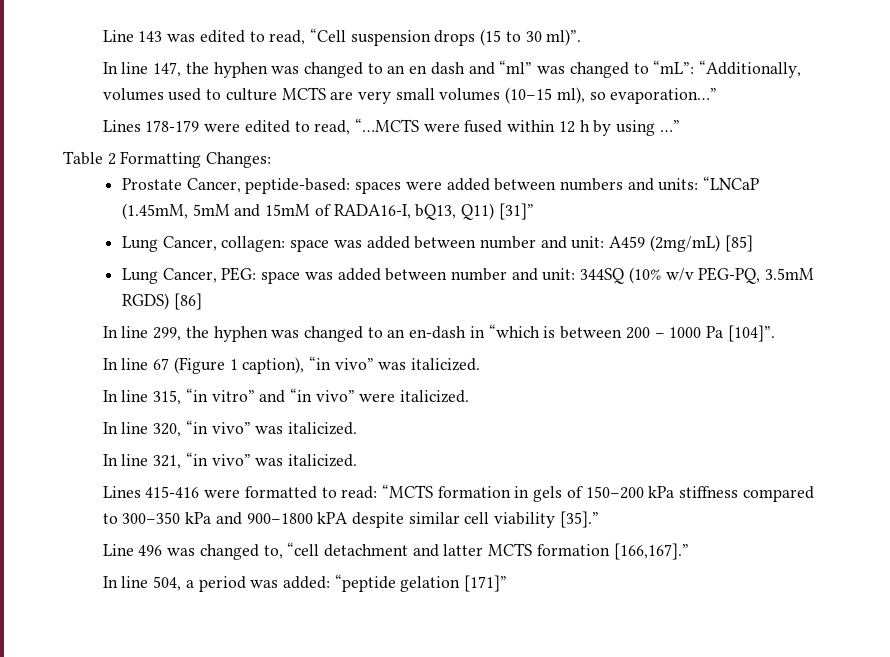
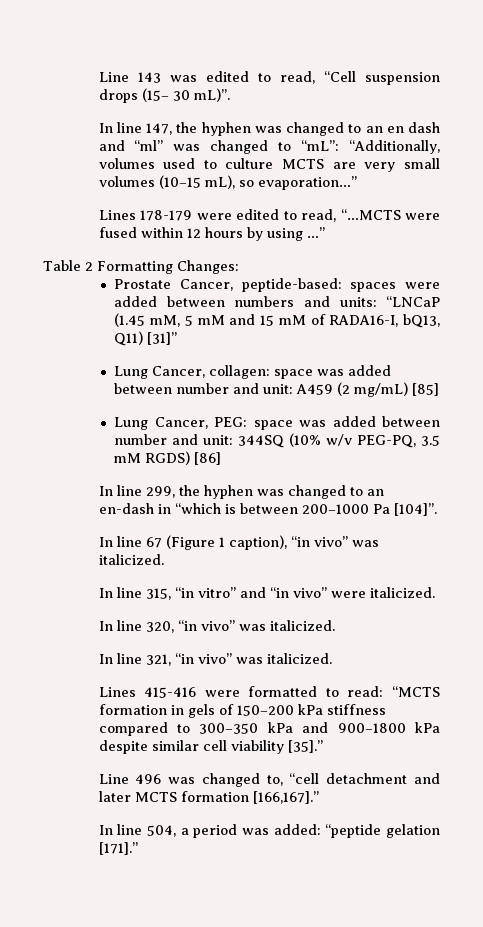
- Line 143 was edited to read, “Cell suspension drops (15 to 30 ml)”.
+ Line 143 was edited to read, “Cell suspension drops (15– 30 mL)”.
- In line 147, the hyphen was changed to an en dash and “ml” was changed to “mL”: “Additionally, volumes used to culture MCTS are very small volumes (10–15 ml), so evaporation…”
+ In line 147, the hyphen was changed to an en dash and “ml” was changed to “mL”: “Additionally, volumes used to culture MCTS are very small volumes (10–15 mL), so evaporation…”
- Lines 178-179 were edited to read, “…MCTS were fused within 12 h by using …”
+ Lines 178-179 were edited to read, “…MCTS were fused within 12 hours by using …”
- Prostate Cancer, peptide-based: spaces were added between numbers and units: “LNCaP (1.45mM, 5mM and 15mM of RADA16-I, bQ13, Q11) [31]”
+ Prostate Cancer, peptide-based: spaces were added between numbers and units: “LNCaP (1.45 mM, 5 mM and 15 mM of RADA16-I, bQ13, Q11) [31]”
- Lung Cancer, collagen: space was added between number and unit: A459 (2mg/mL) [85]
+ Lung Cancer, collagen: space was added between number and unit: A459 (2 mg/mL) [85]
- Lung Cancer, PEG: space was added between number and unit: 344SQ (10% w/v PEG-PQ, 3.5mM RGDS) [86]
+ Lung Cancer, PEG: space was added between number and unit: 344SQ (10% w/v PEG-PQ, 3.5 mM RGDS) [86]
- In line 299, the hyphen was changed to an en-dash in “which is between 200 – 1000 Pa [104]”.
+ In line 299, the hyphen was changed to an en-dash in “which is between 200–1000 Pa [104]”.
- Lines 415-416 were formatted to read: “MCTS formation in gels of 150–200 kPa stiffness compared to 300–350 kPa and 900–1800 kPA despite similar cell viability [35].”
+ Lines 415-416 were formatted to read: “MCTS formation in gels of 150–200 kPa stiffness compared to 300–350 kPa and 900–1800 kPa despite similar cell viability [35].”
- Line 496 was changed to, “cell detachment and latter MCTS formation [166,167].”
+ Line 496 was changed to, “cell detachment and later MCTS formation [166,167].”
- In line 504, a period was added: “peptide gelation [171]”
+ In line 504, a period was added: “peptide gelation [171].”

